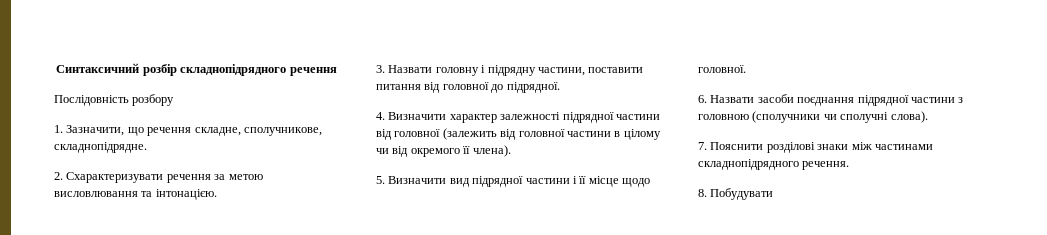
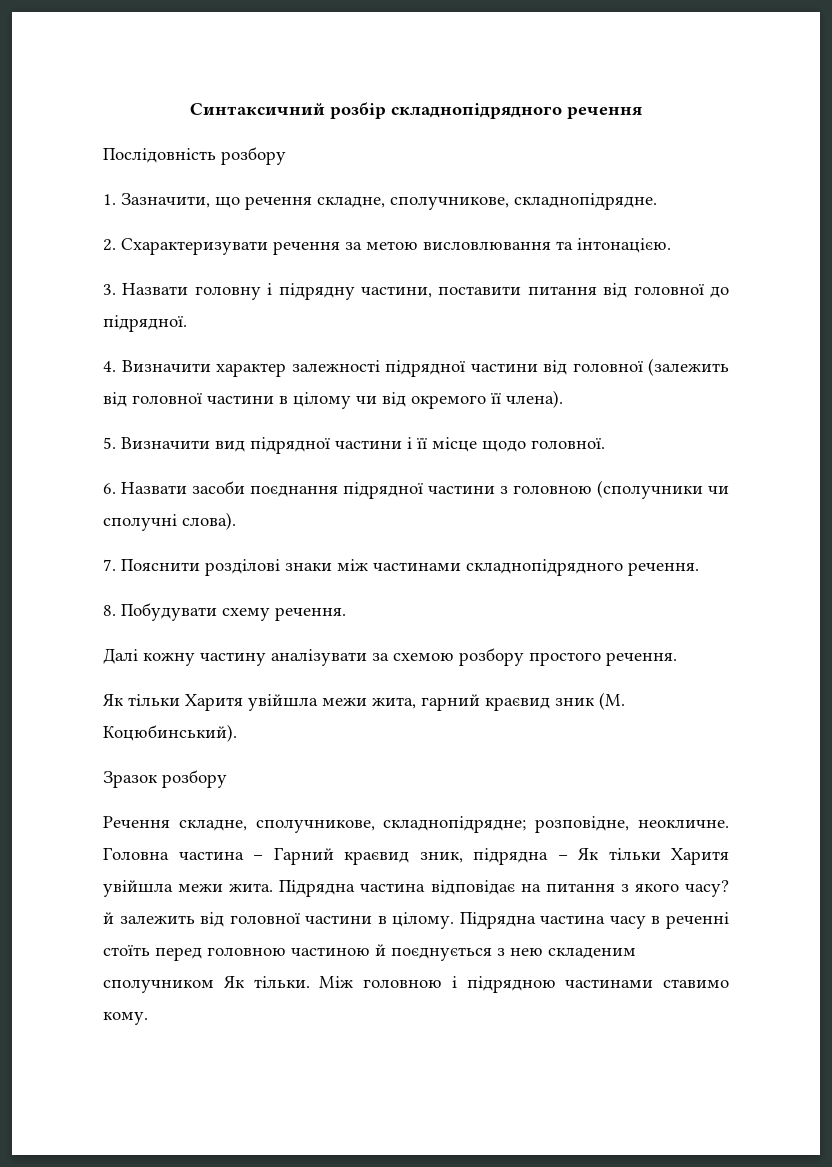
- 8. Побудувати
+ 8. Побудувати схему речення.
+ Далі кожну частину аналізувати за схемою розбору простого речення.
+ Як тільки Харитя увійшла межи жита, гарний краєвид зник (М. Коцюбинський).
+ Зразок розбору
+ Речення складне, сполучникове, складнопідрядне; розповідне, неокличне. Головна частина – Гарний краєвид зник, підрядна – Як тільки Харитя увійшла межи жита. Підрядна частина відповідає на питання з якого часу? й залежить від головної частини в цілому. Підрядна частина часу в реченні стоїть перед головною частиною й поєднується з нею складеним сполучником Як тільки. Між головною і підрядною частинами ставимо кому.

